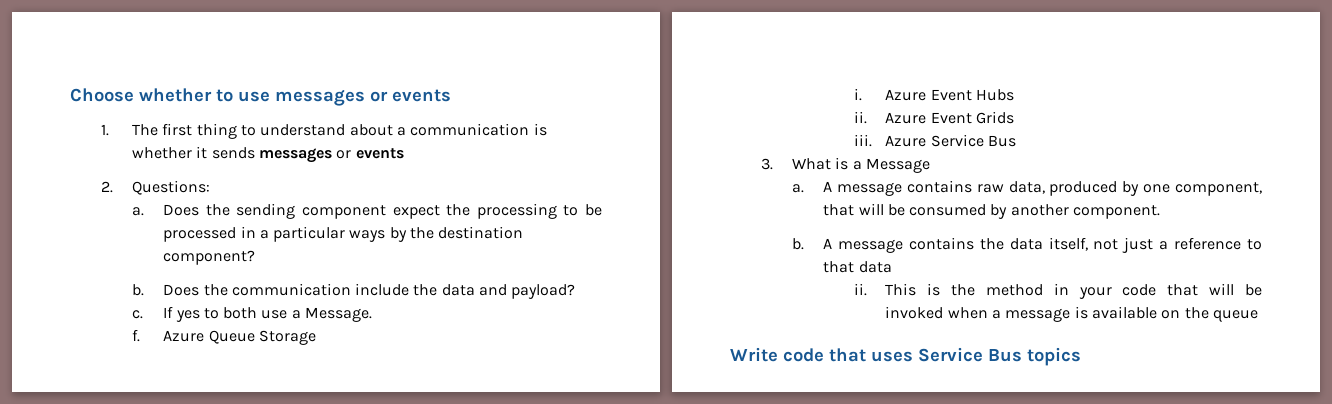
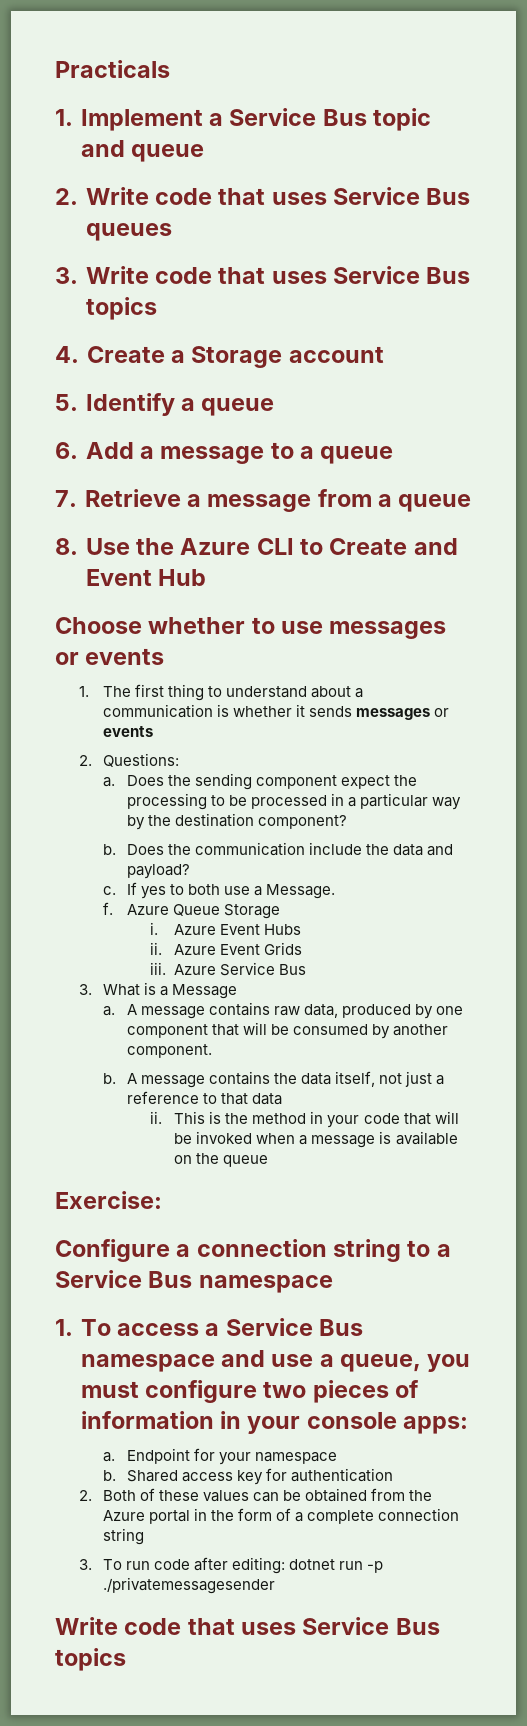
+ Practicals
+ 1. Implement a Service Bus topic and queue
+ 2. Write code that uses Service Bus queues
+ 3. Write code that uses Service Bus topics
+ 4. Create a Storage account
+ 5. Identify a queue
+ 6. Add a message to a queue
+ 7. Retrieve a message from a queue
+ 8. Use the Azure CLI to Create and Event Hub
- Does the sending component expect the processing to be processed in a particular ways by the destination component?
+ Does the sending component expect the processing to be processed in a particular way by the destination component?
- A message contains raw data, produced by one component, that will be consumed by another component.
+ A message contains raw data, produced by one component that will be consumed by another component.
+ Exercise:
+ Configure a connection string to a Service Bus namespace
+ 1. To access a Service Bus namespace and use a queue, you must configure two pieces of information in your console apps:
+ a. Endpoint for your namespace
+ b. Shared access key for authentication
+ 2. Both of these values can be obtained from the Azure portal in the form of a complete connection string
+ 3. To run code after editing: dotnet run -p ./privatemessagesender

